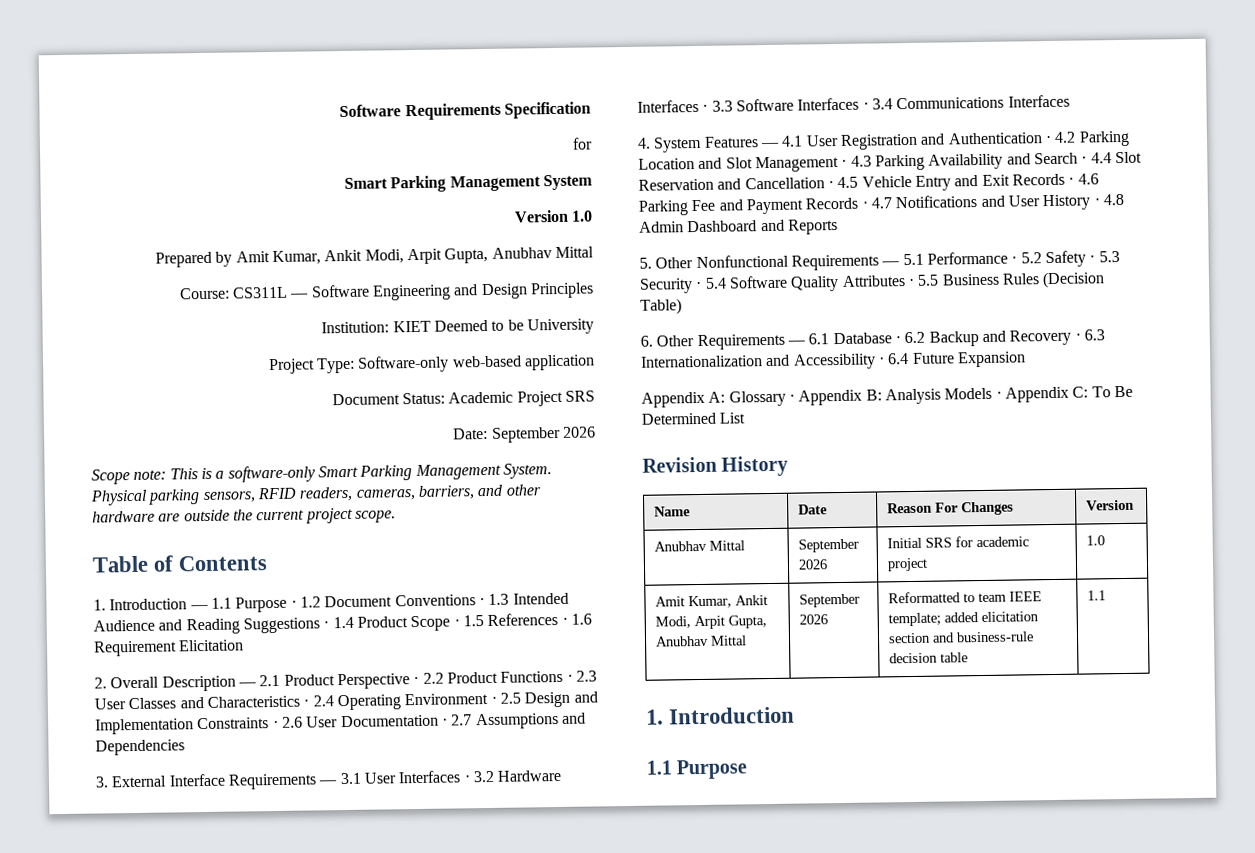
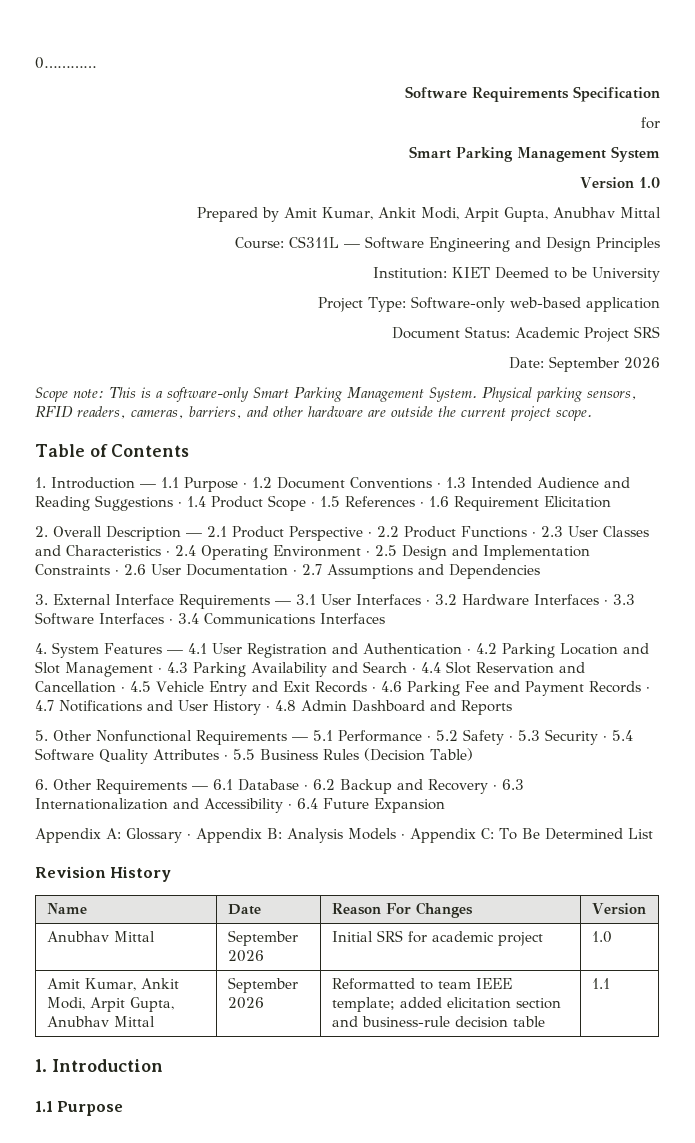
+ 0…………

